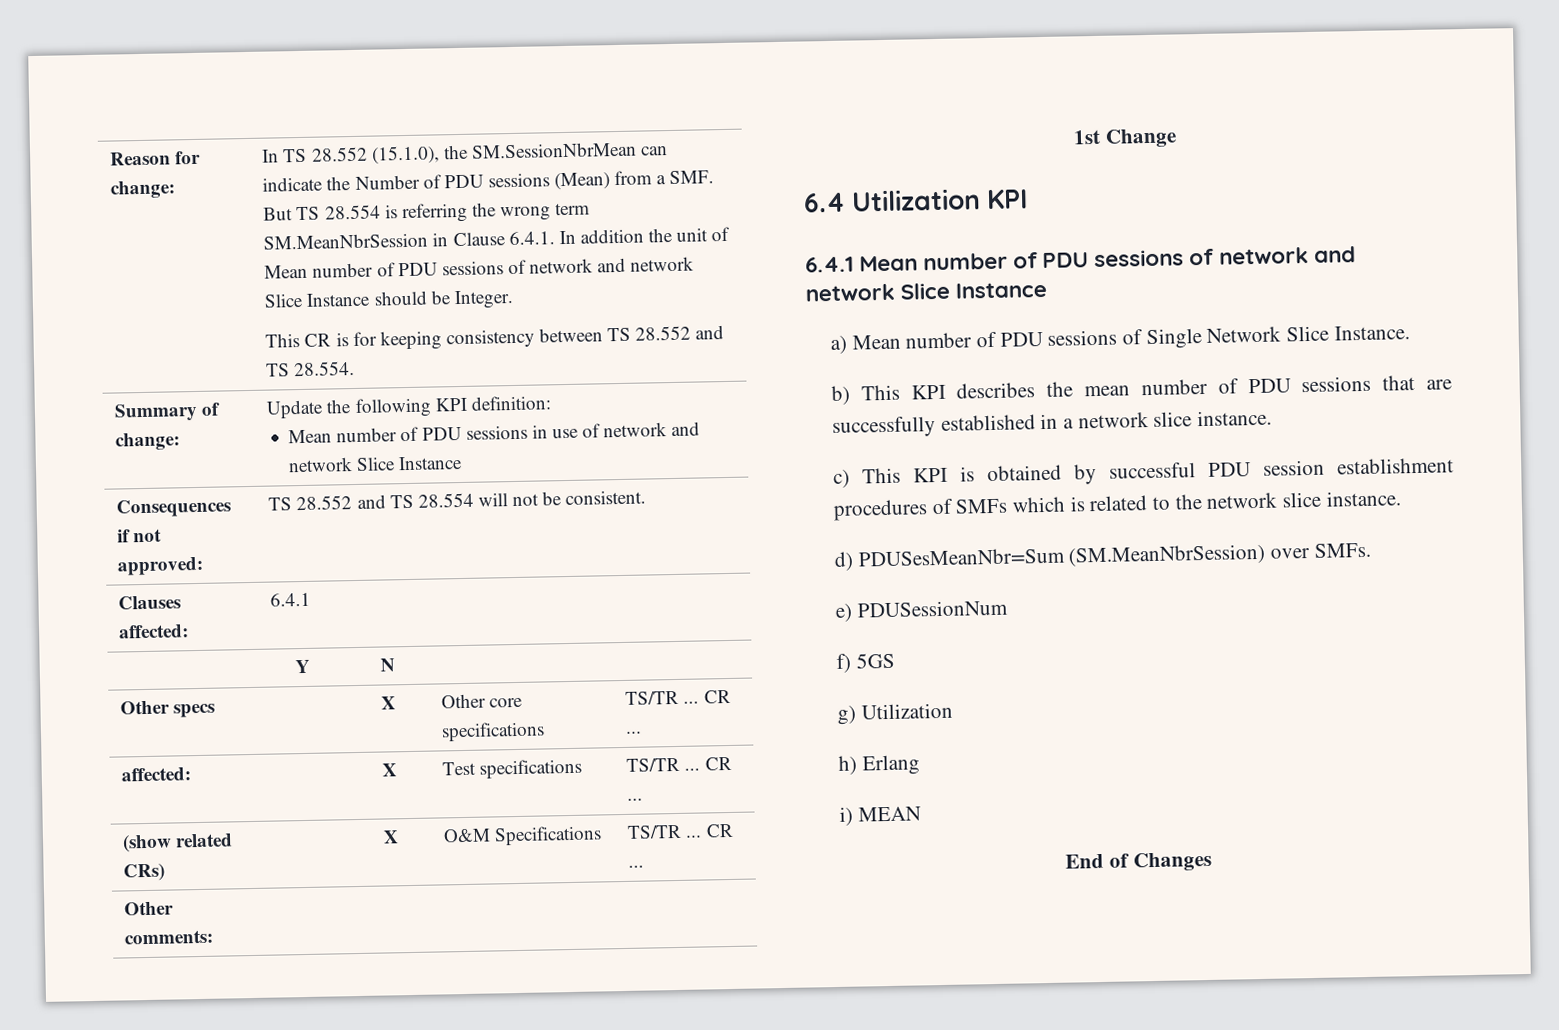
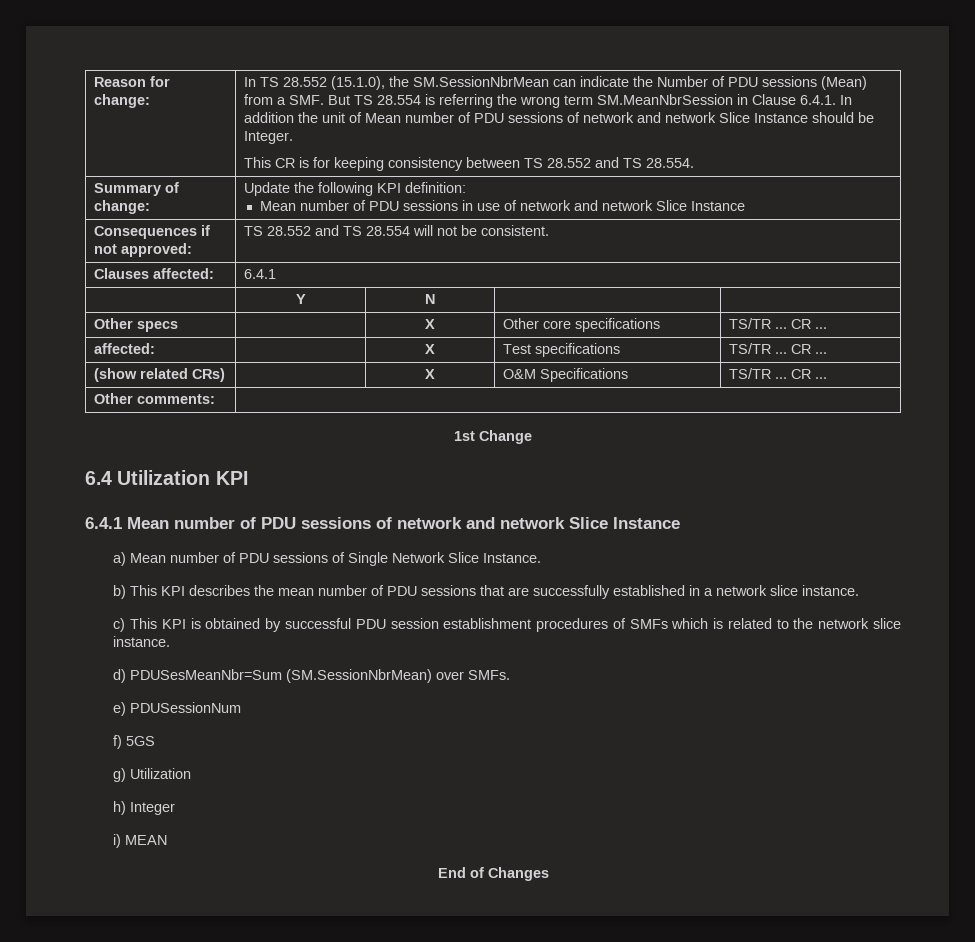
- d) PDUSesMeanNbr=Sum (SM.MeanNbrSession) over SMFs.
+ d) PDUSesMeanNbr=Sum (SM.SessionNbrMean) over SMFs.
- h) Erlang
+ h) Integer

